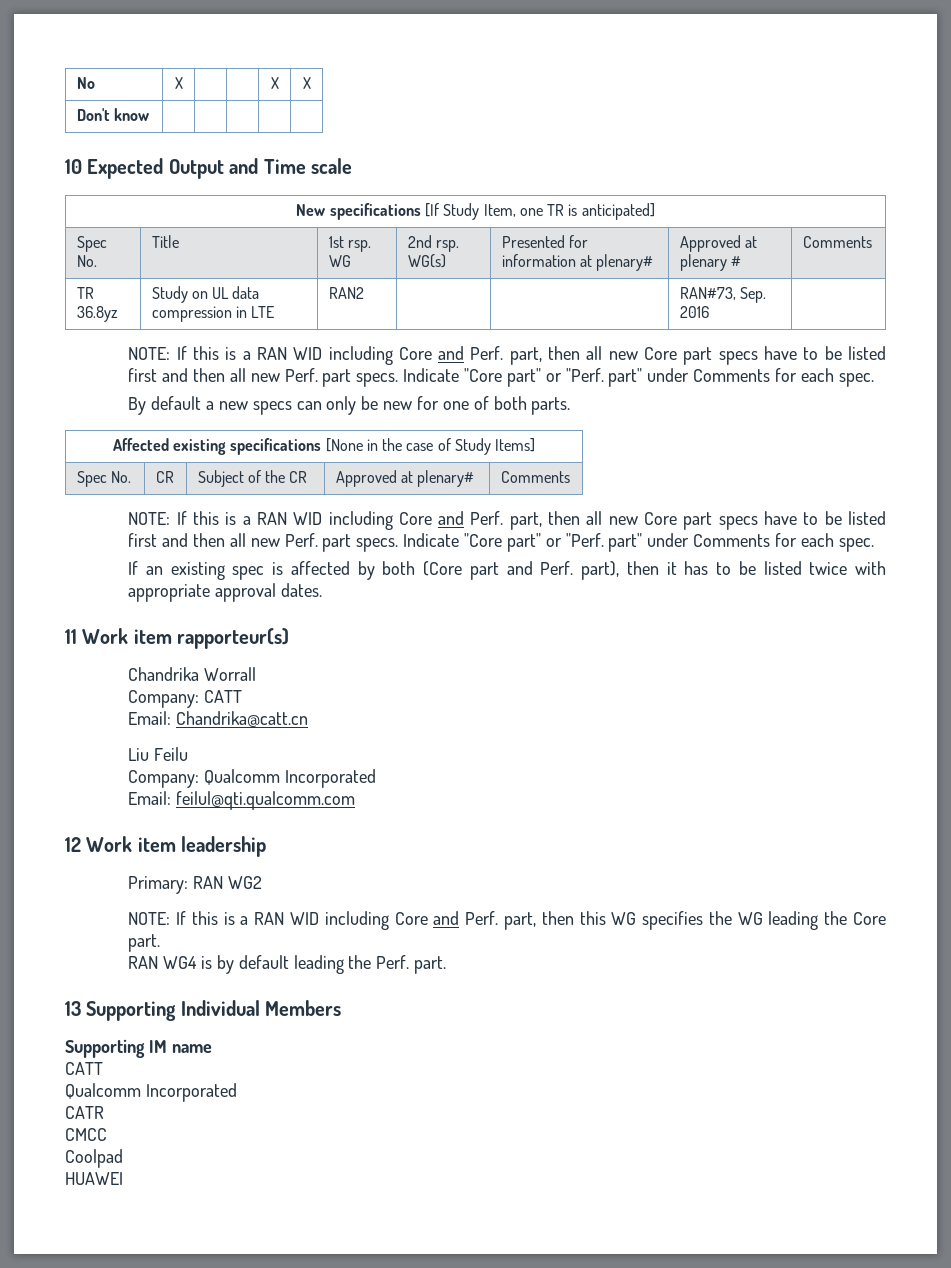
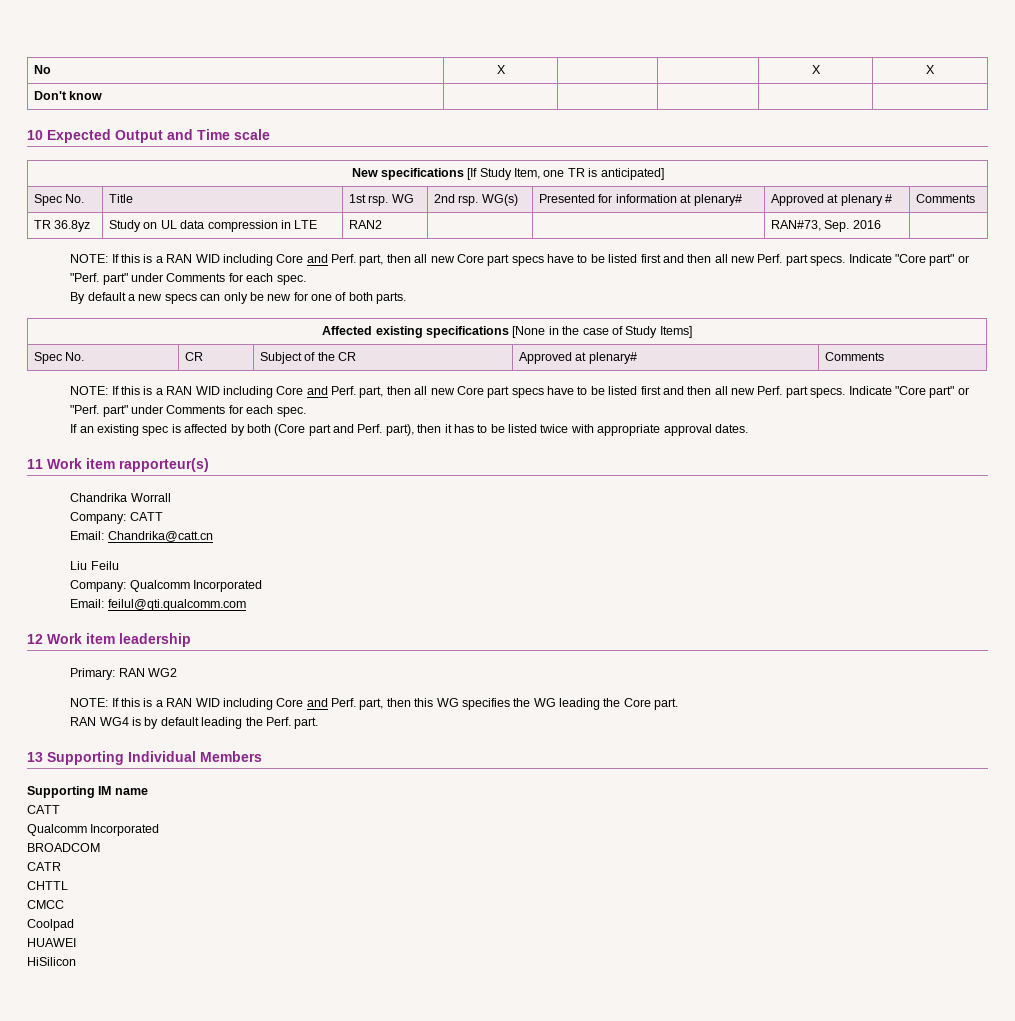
+ BROADCOM
+ CHTTL
+ HiSilicon

